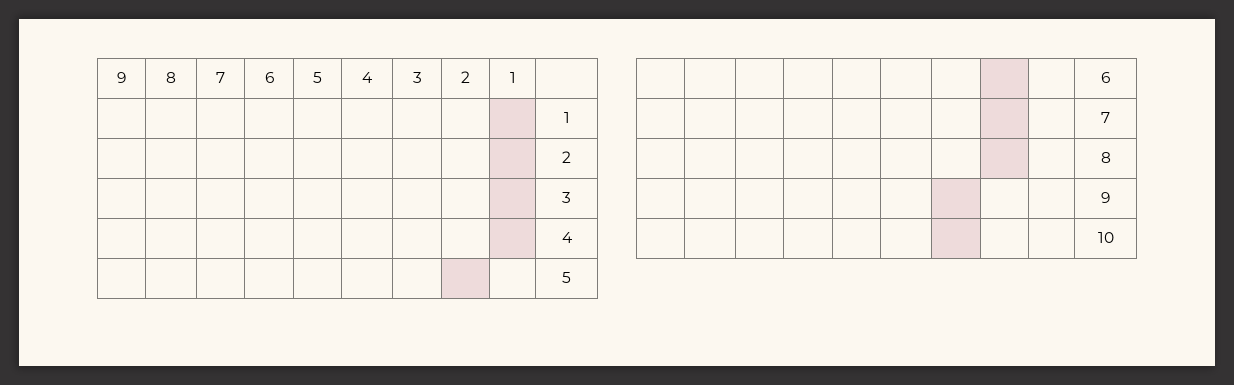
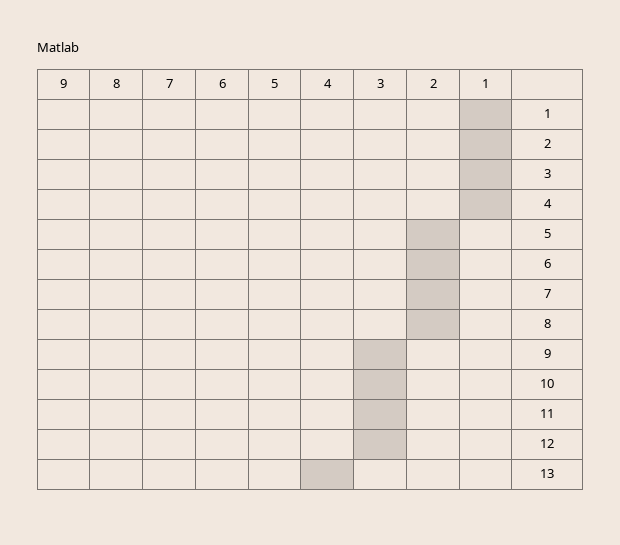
+ Matlab
+ | | | | | | | | | 11
+ | | | | | | | | | 12
+ | | | | | | | | | 13

